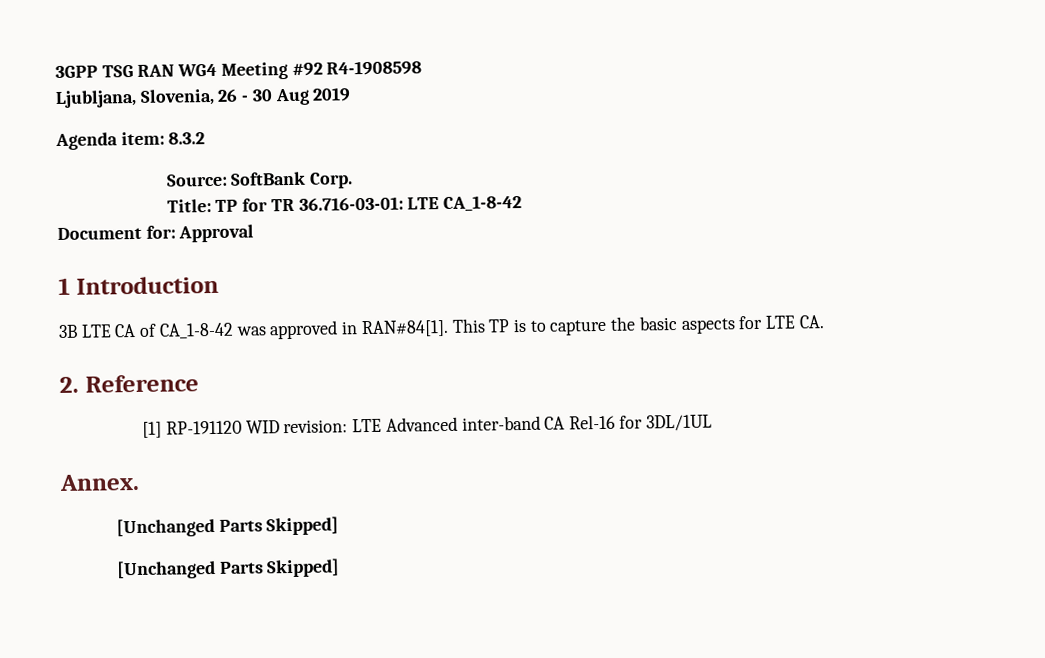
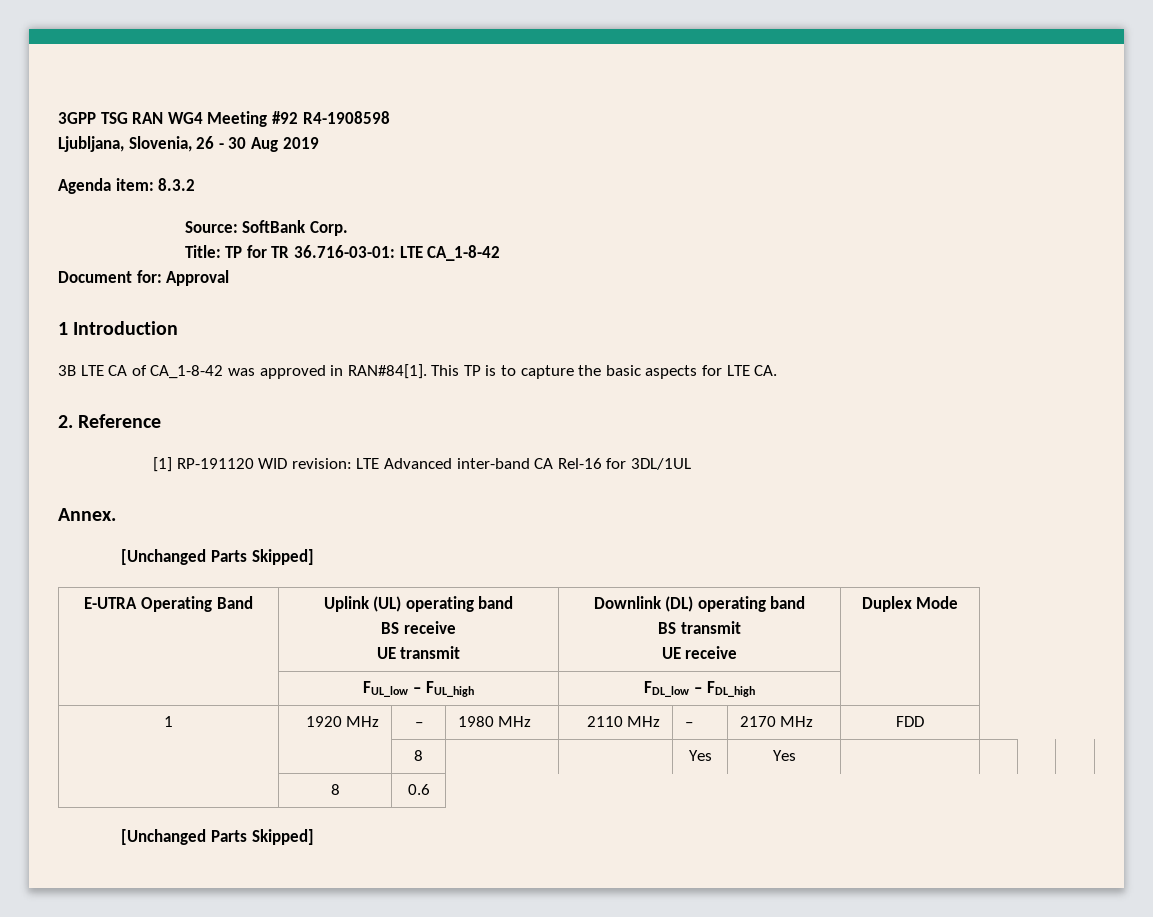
+ E-UTRA Operating Band | Uplink (UL) operating band
+ BS receive
+ UE transmit | Downlink (DL) operating band
+ BS transmit
+ UE receive | Duplex Mode
+ | FUL_low – FUL_high | FDL_low – FDL_high |
+ 1 | 1920 MHz | – | 1980 MHz | 2110 MHz | – | 2170 MHz | FDD
+ | | 8 | | | Yes | Yes | | | |
+ | 8 | 0.6

